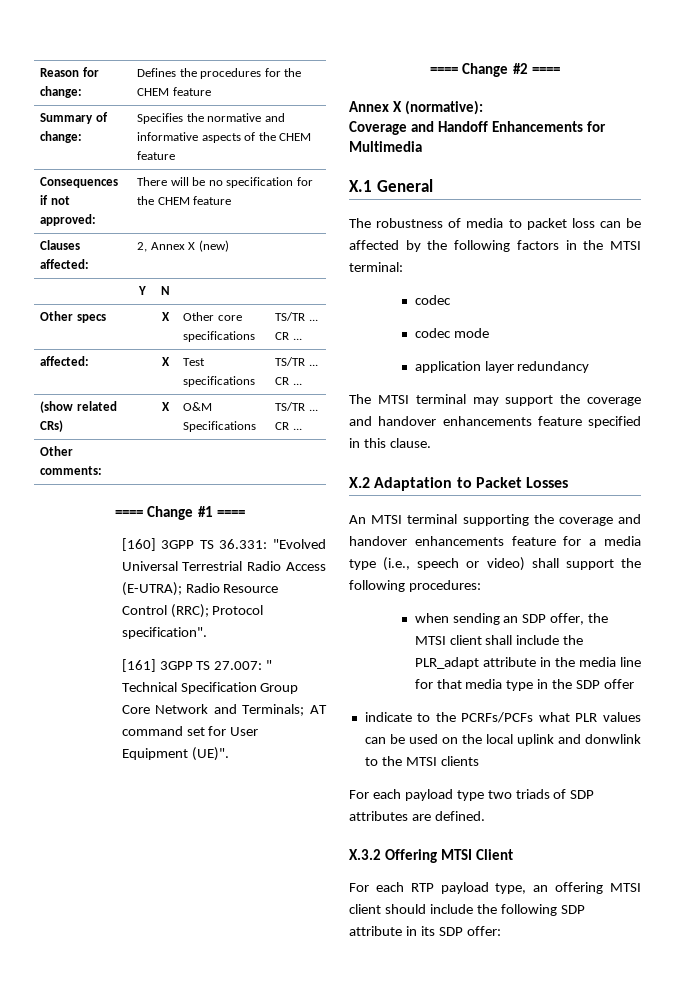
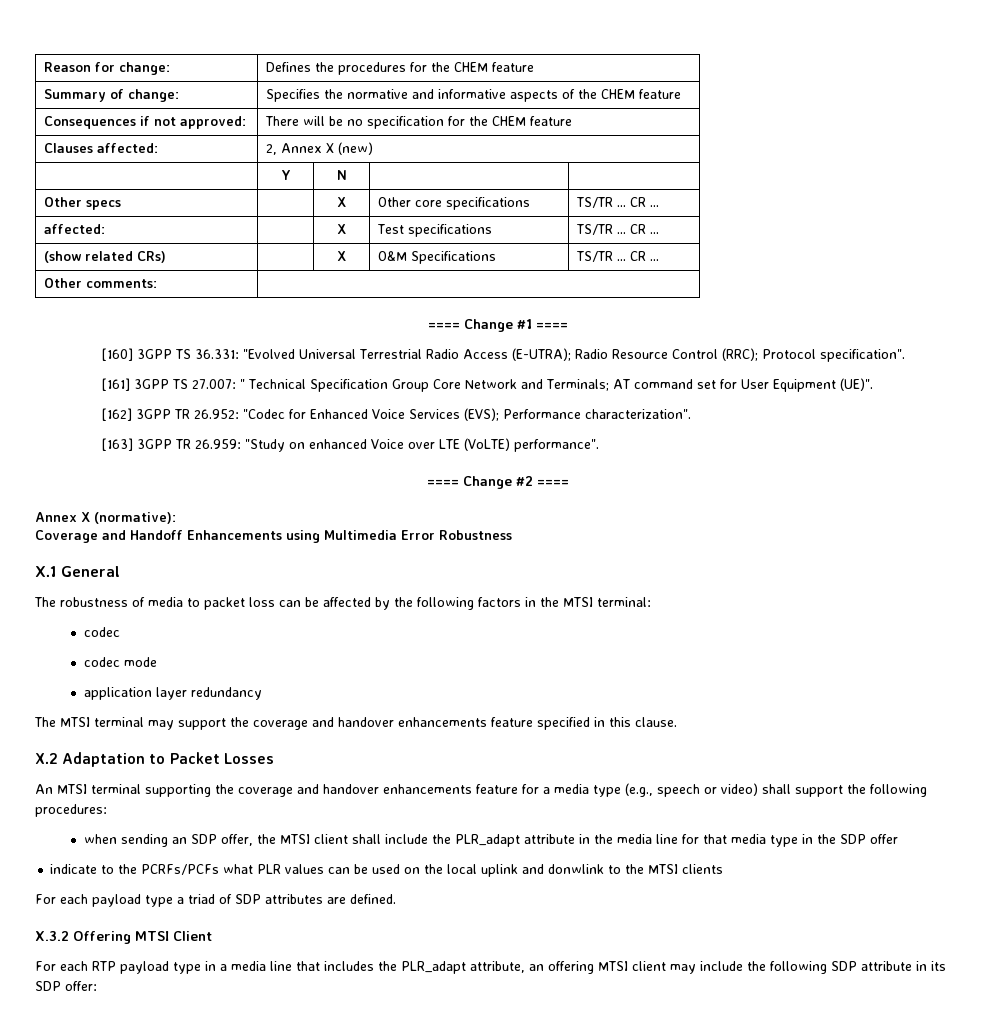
+ [162] 3GPP TR 26.952: "Codec for Enhanced Voice Services (EVS); Performance characterization".
+ [163] 3GPP TR 26.959: "Study on enhanced Voice over LTE (VoLTE) performance".
- Coverage and Handoff Enhancements for Multimedia
+ Coverage and Handoff Enhancements using Multimedia Error Robustness
- An MTSI terminal supporting the coverage and handover enhancements feature for a media type (i.e., speech or video) shall support the following procedures:
+ An MTSI terminal supporting the coverage and handover enhancements feature for a media type (e.g., speech or video) shall support the following procedures:
- For each payload type two triads of SDP attributes are defined.
+ For each payload type a triad of SDP attributes are defined.
- For each RTP payload type, an offering MTSI client should include the following SDP attribute in its SDP offer:
+ For each RTP payload type in a media line that includes the PLR_adapt attribute, an offering MTSI client may include the following SDP attribute in its SDP offer:

